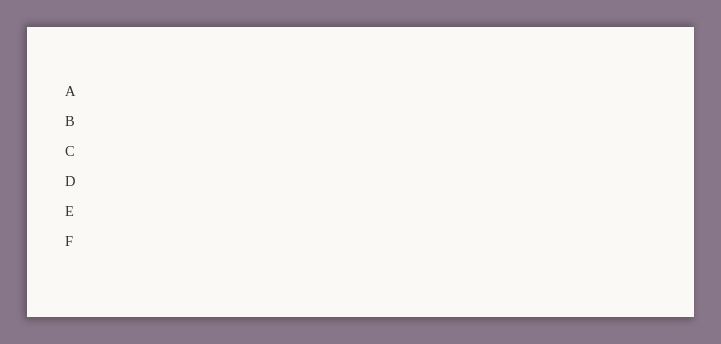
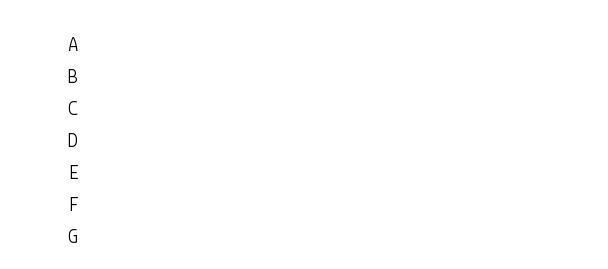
+ G

